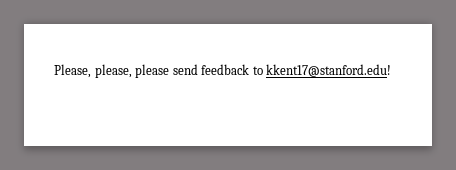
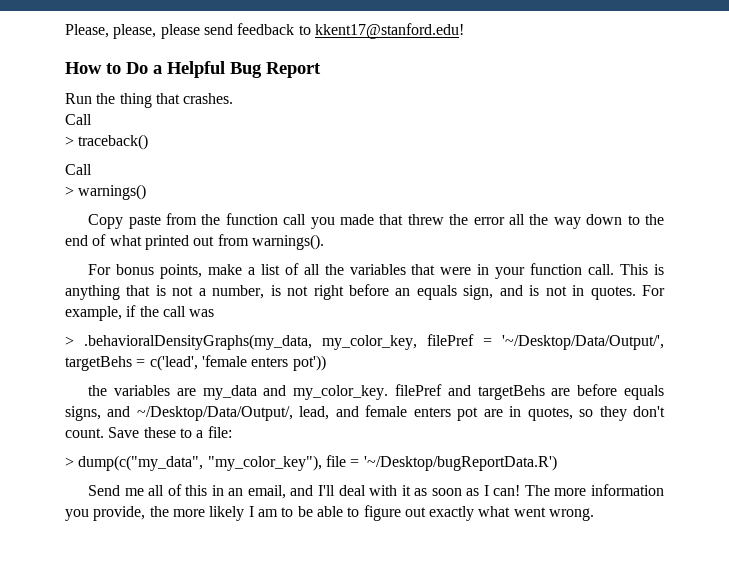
+ How to Do a Helpful Bug Report
+ Run the thing that crashes.
+ Call
+ > traceback()
+ Call
+ > warnings()
+ Copy paste from the function call you made that threw the error all the way down to the end of what printed out from warnings().
+ For bonus points, make a list of all the variables that were in your function call. This is anything that is not a number, is not right before an equals sign, and is not in quotes. For example, if the call was
+ > .behavioralDensityGraphs(my_data, my_color_key, filePref = '~/Desktop/Data/Output/', targetBehs = c('lead', 'female enters pot'))
+ the variables are my_data and my_color_key. filePref and targetBehs are before equals signs, and ~/Desktop/Data/Output/, lead, and female enters pot are in quotes, so they don't count. Save these to a file:
+ > dump(c("my_data", "my_color_key"), file = '~/Desktop/bugReportData.R')
+ Send me all of this in an email, and I'll deal with it as soon as I can! The more information you provide, the more likely I am to be able to figure out exactly what went wrong.

